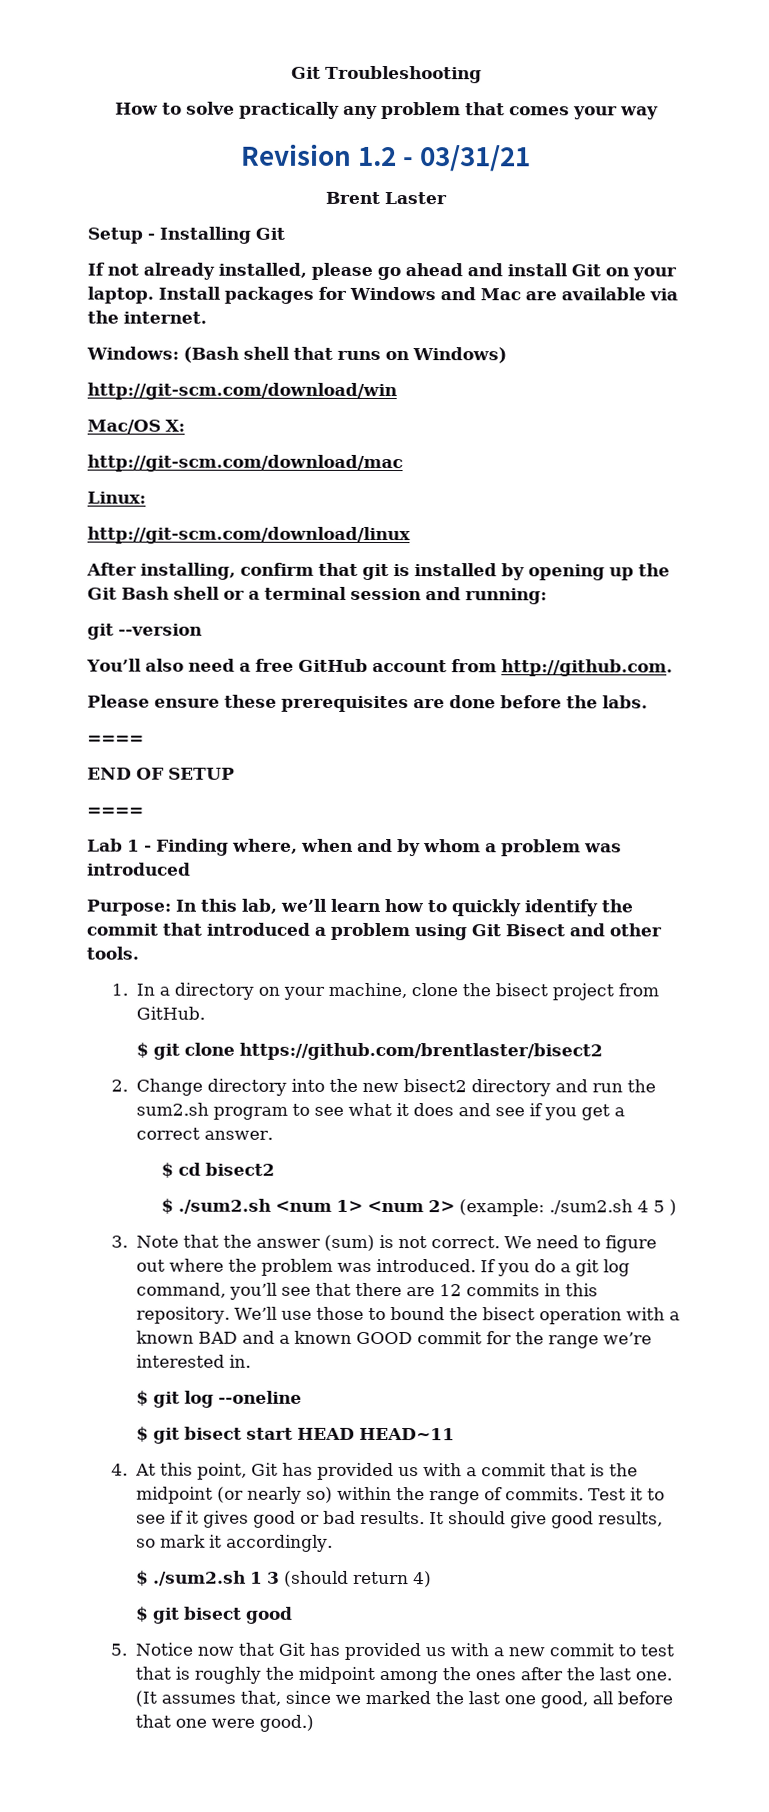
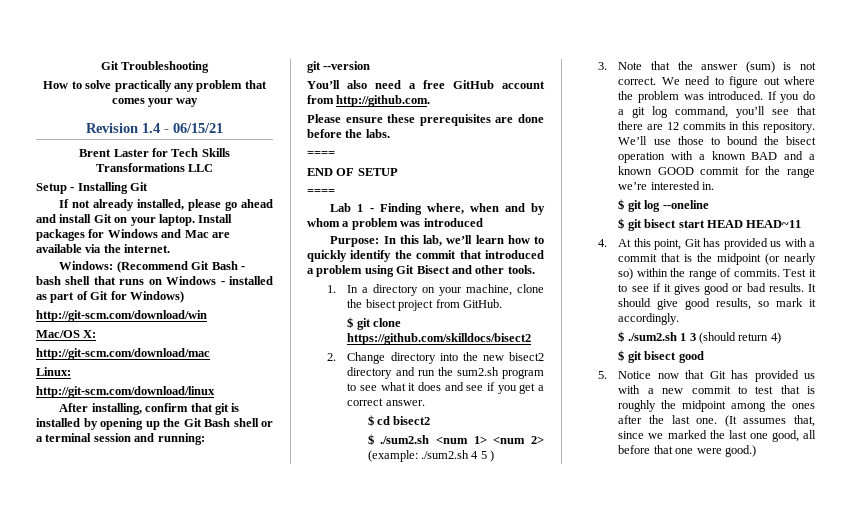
- Revision 1.2 - 03/31/21
+ Revision 1.4 - 06/15/21
- Brent Laster
+ Brent Laster for Tech Skills Transformations LLC
- Windows: (Bash shell that runs on Windows)
+ Windows: (Recommend Git Bash - bash shell that runs on Windows - installed as part of Git for Windows)
- $ git clone https://github.com/brentlaster/bisect2
+ $ git clone https://github.com/skilldocs/bisect2

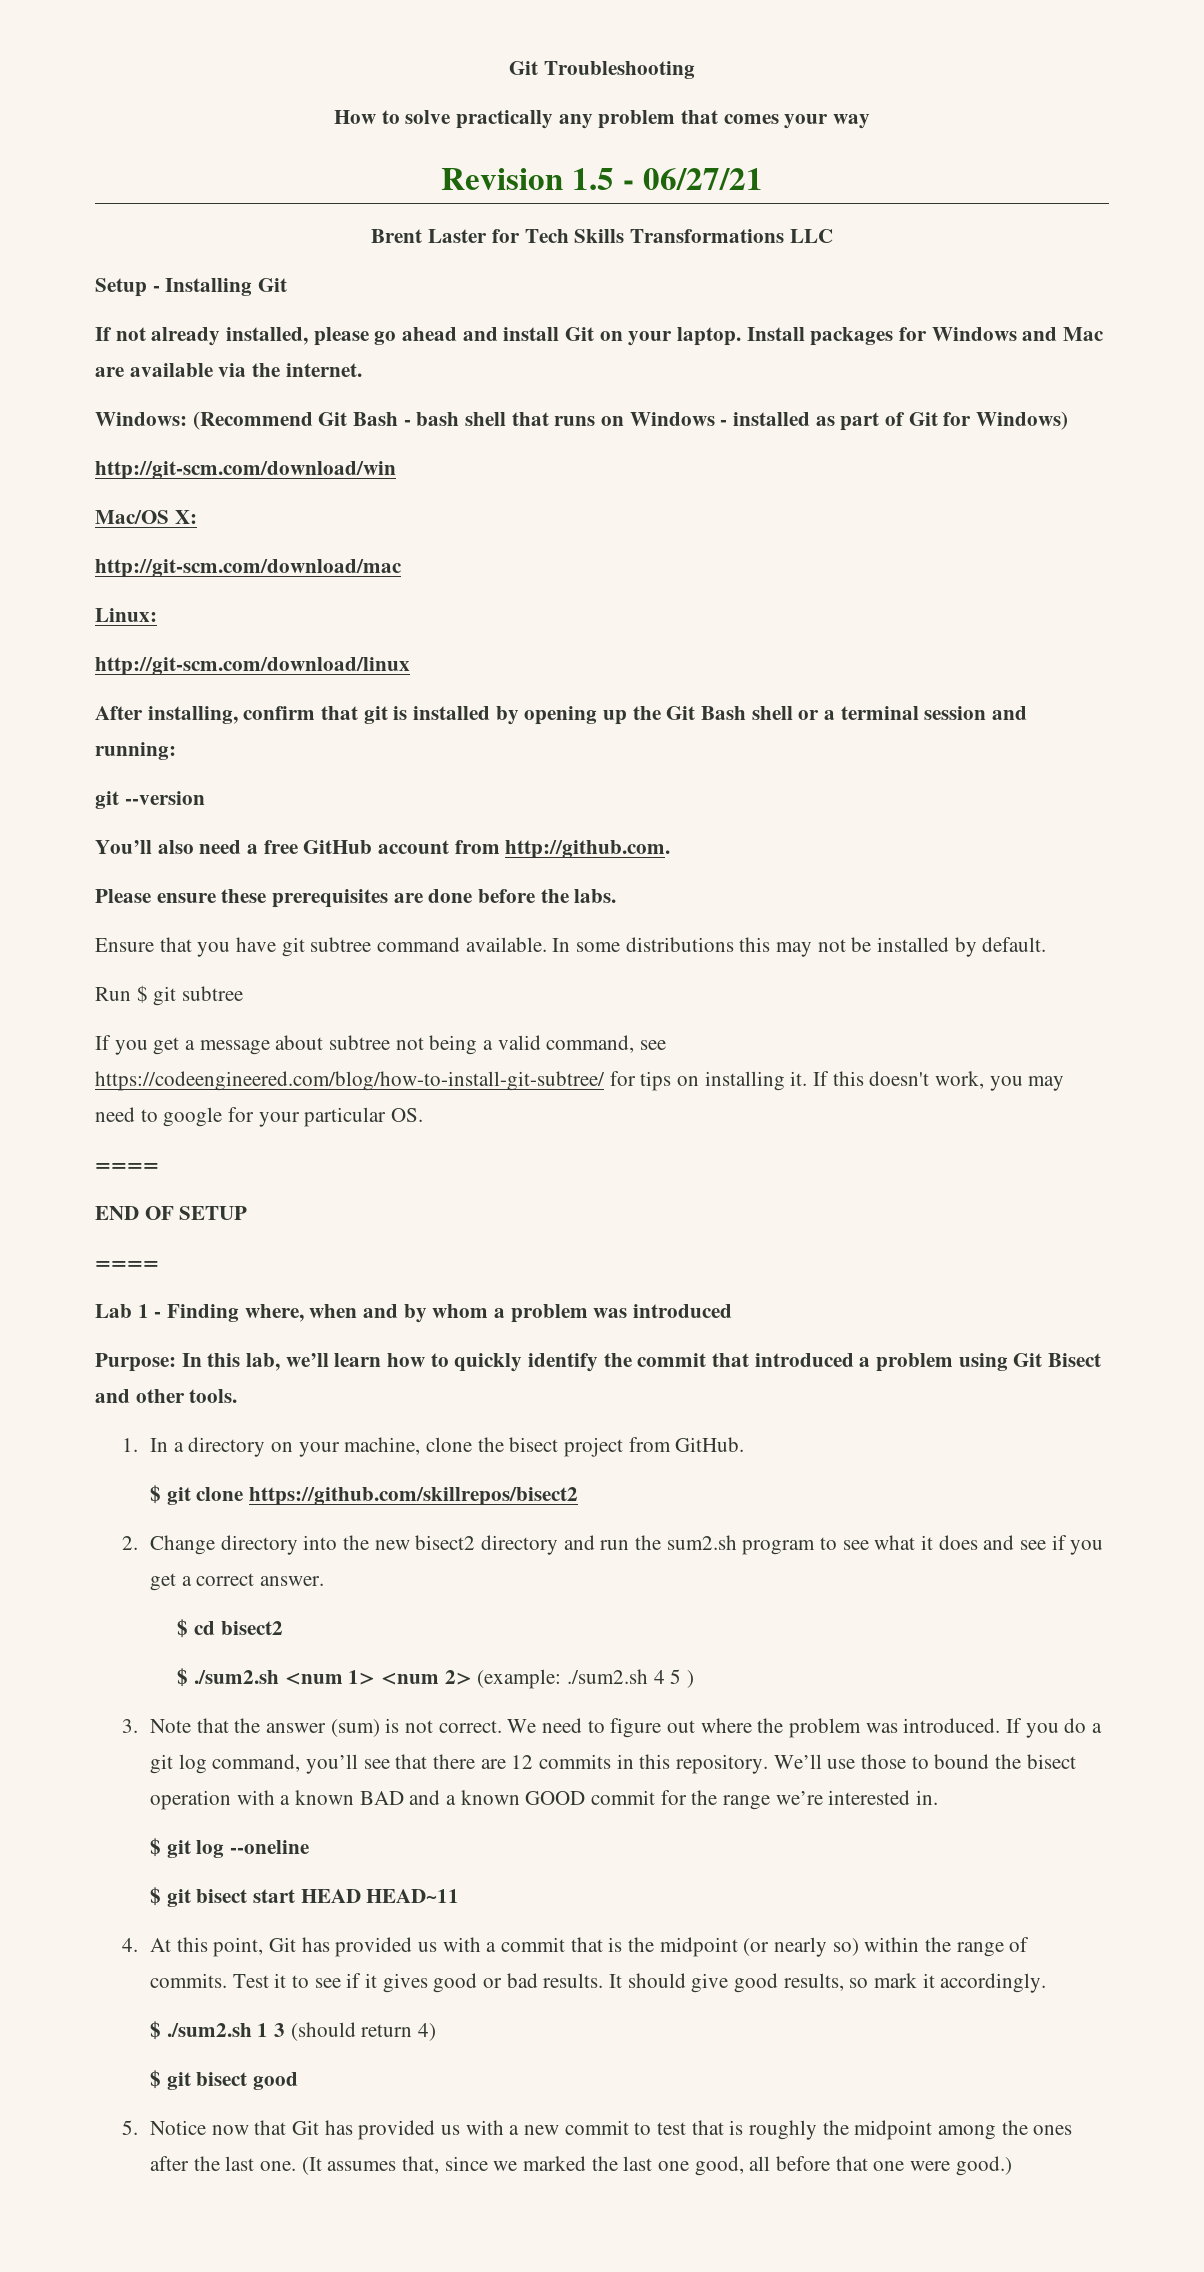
- Revision 1.4 - 06/15/21
+ Revision 1.5 - 06/27/21
+ Ensure that you have git subtree command available. In some distributions this may not be installed by default.
+ Run $ git subtree
+ If you get a message about subtree not being a valid command, see https://codeengineered.com/blog/how-to-install-git-subtree/ for tips on installing it. If this doesn't work, you may need to google for your particular OS.
- $ git clone https://github.com/skilldocs/bisect2
+ $ git clone https://github.com/skillrepos/bisect2

